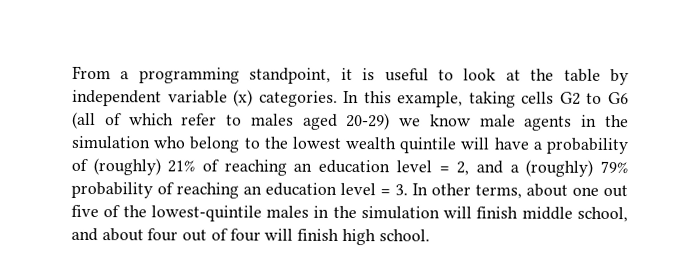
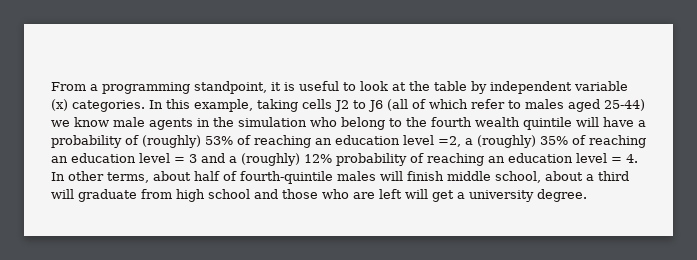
- In this example, taking cells G2 to G6 (all of which refer to males aged 20-29) we know male agents in the simulation who belong to the lowest wealth quintile will have a probability of (roughly) 21% of reaching an education level = 2, and a (roughly) 79% probability of reaching an education level = 3. In other terms, about one out five of the lowest-quintile males in the simulation will finish middle school, and about four out of four will finish high school.
+ In this example, taking cells J2 to J6 (all of which refer to males aged 25-44) we know male agents in the simulation who belong to the fourth wealth quintile will have a probability of (roughly) 53% of reaching an education level =2, a (roughly) 35% of reaching an education level = 3 and a (roughly) 12% probability of reaching an education level = 4. In other terms, about half of fourth-quintile males will finish middle school, about a third will graduate from high school and those who are left will get a university degree.

